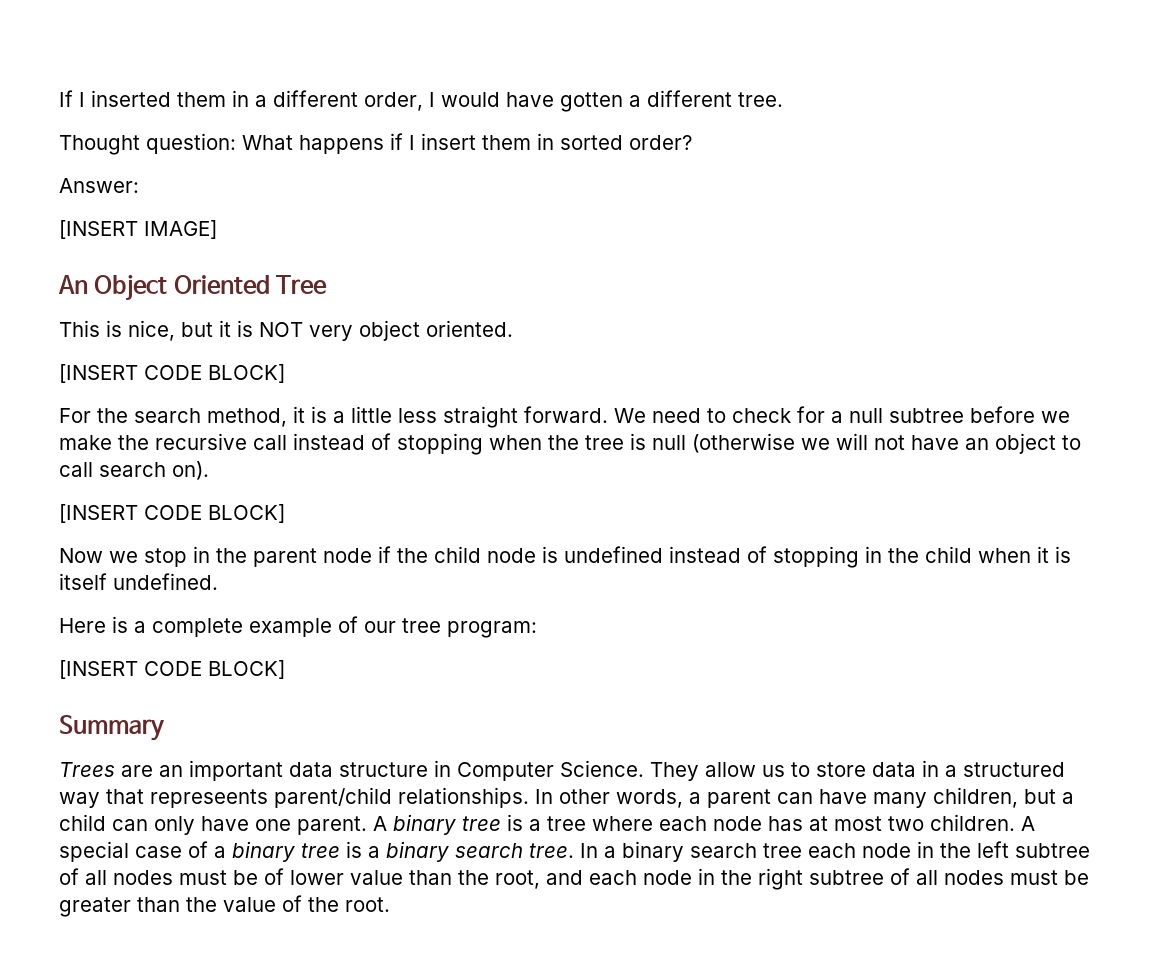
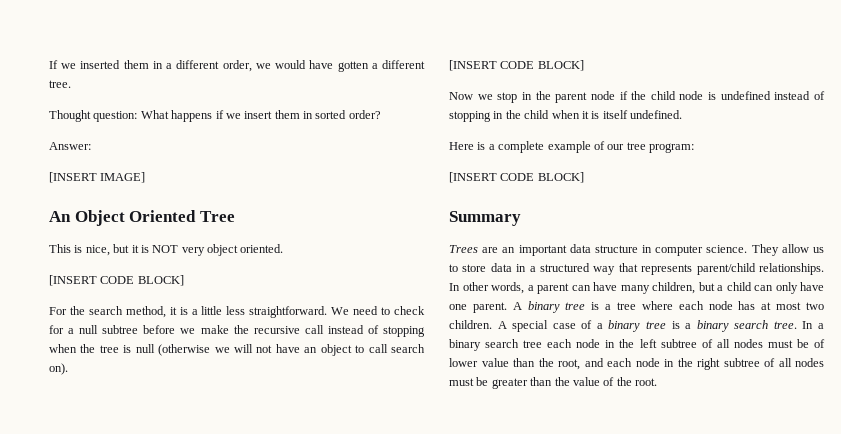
- If I inserted them in a different order, I would have gotten a different tree.
+ If we inserted them in a different order, we would have gotten a different tree.
- Thought question: What happens if I insert them in sorted order?
+ Thought question: What happens if we insert them in sorted order?
- For the search method, it is a little less straight forward.
+ For the search method, it is a little less straightforward.
- Trees are an important data structure in Computer Science.
+ Trees are an important data structure in computer science.
- They allow us to store data in a structured way that represeents parent/child relationships.
+ They allow us to store data in a structured way that represents parent/child relationships.

